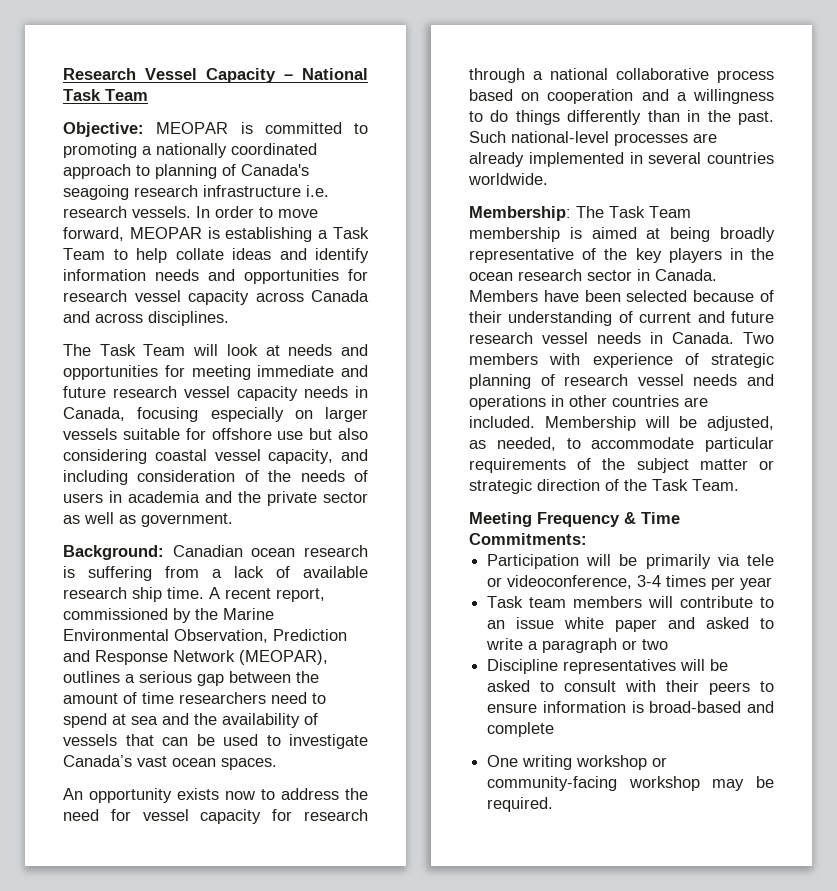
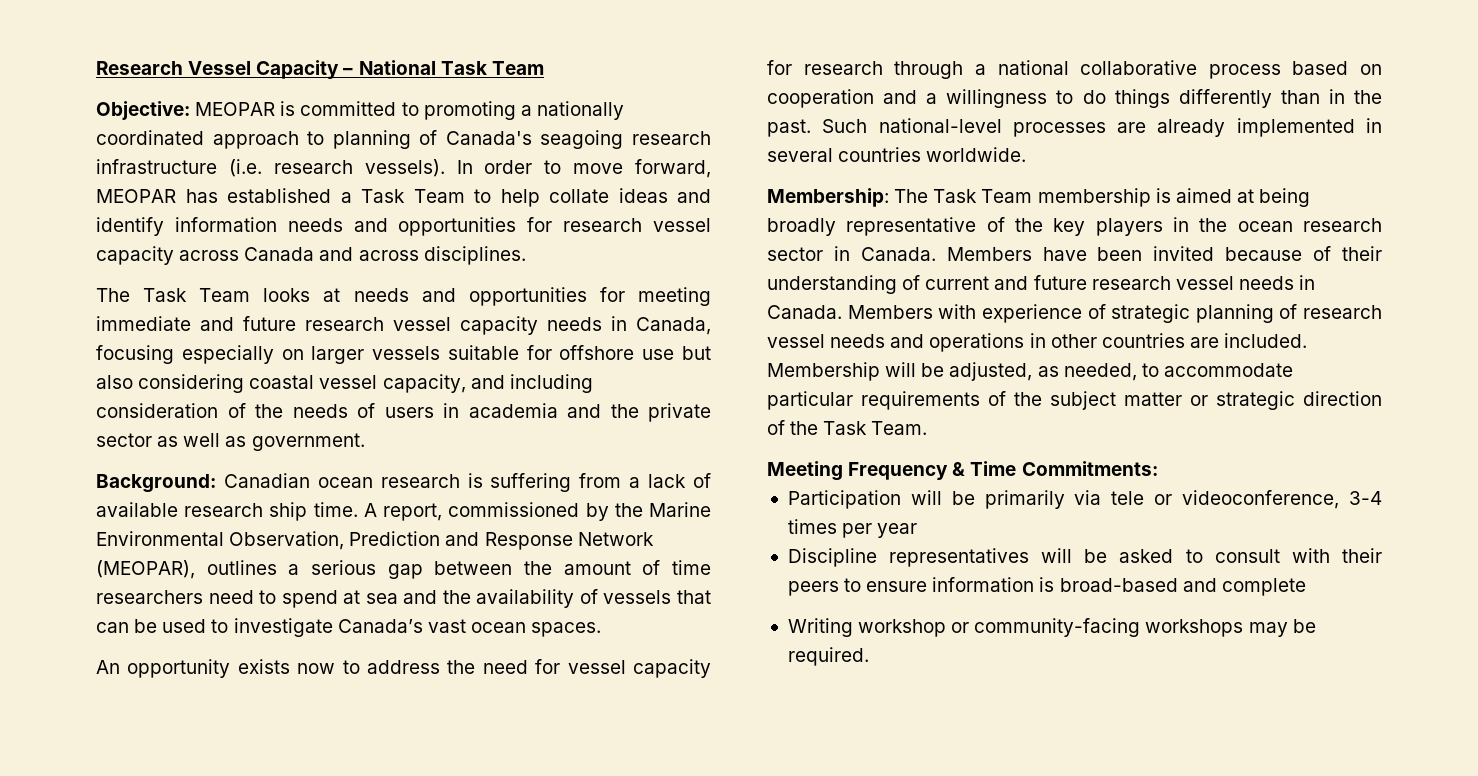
- Objective: MEOPAR is committed to promoting a nationally coordinated approach to planning of Canada's seagoing research infrastructure i.e. research vessels.
+ Objective: MEOPAR is committed to promoting a nationally coordinated approach to planning of Canada's seagoing research infrastructure (i.e. research vessels).
- In order to move forward, MEOPAR is establishing a Task Team to help collate ideas and identify information needs and opportunities for research vessel capacity across Canada and across disciplines.
+ In order to move forward, MEOPAR has established a Task Team to help collate ideas and identify information needs and opportunities for research vessel capacity across Canada and across disciplines.
- The Task Team will look at needs and opportunities for meeting immediate and future research vessel capacity needs in Canada, focusing especially on larger vessels suitable for offshore use but also considering coastal vessel capacity, and including consideration of the needs of users in academia and the private sector as well as government.
+ The Task Team looks at needs and opportunities for meeting immediate and future research vessel capacity needs in Canada, focusing especially on larger vessels suitable for offshore use but also considering coastal vessel capacity, and including consideration of the needs of users in academia and the private sector as well as government.
- A recent report, commissioned by the Marine Environmental Observation, Prediction and Response Network (MEOPAR), outlines a serious gap between the amount of time researchers need to spend at sea and the availability of vessels that can be used to investigate Canada’s vast ocean spaces.
+ A report, commissioned by the Marine Environmental Observation, Prediction and Response Network (MEOPAR), outlines a serious gap between the amount of time researchers need to spend at sea and the availability of vessels that can be used to investigate Canada’s vast ocean spaces.
- Members have been selected because of their understanding of current and future research vessel needs in Canada.
+ Members have been invited because of their understanding of current and future research vessel needs in Canada.
- Two members with experience of strategic planning of research vessel needs and operations in other countries are included.
+ Members with experience of strategic planning of research vessel needs and operations in other countries are included.
- Task team members will contribute to an issue white paper and asked to write a paragraph or two
- One writing workshop or community-facing workshop may be required.
+ Writing workshop or community-facing workshops may be required.

